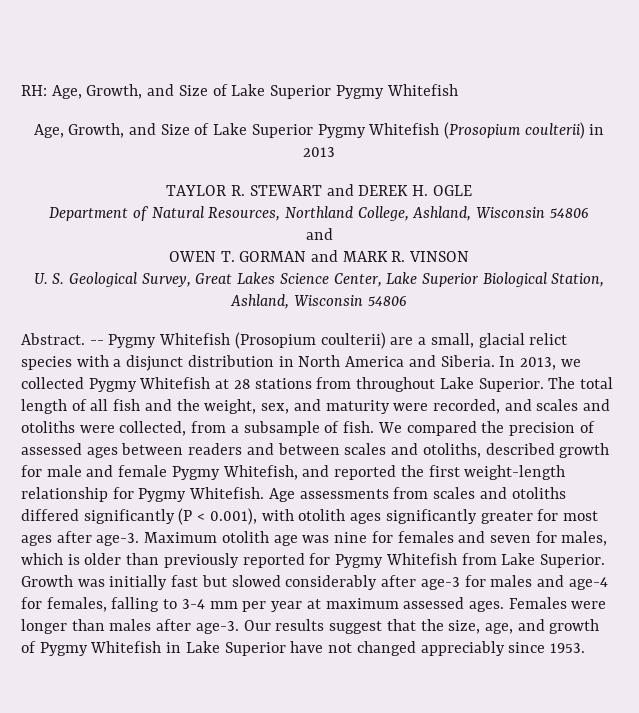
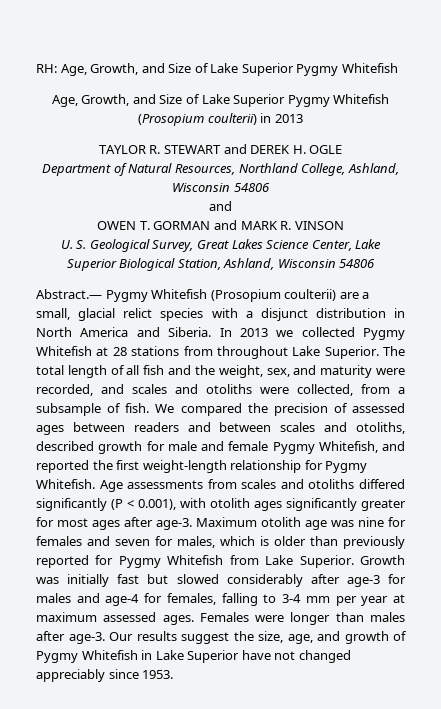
- Abstract. -- Pygmy Whitefish (Prosopium coulterii) are a small, glacial relict species with a disjunct distribution in North America and Siberia.
+ Abstract.— Pygmy Whitefish (Prosopium coulterii) are a small, glacial relict species with a disjunct distribution in North America and Siberia.
- In 2013, we collected Pygmy Whitefish at 28 stations from throughout Lake Superior.
+ In 2013 we collected Pygmy Whitefish at 28 stations from throughout Lake Superior.
- Our results suggest that the size, age, and growth of Pygmy Whitefish in Lake Superior have not changed appreciably since 1953.
+ Our results suggest the size, age, and growth of Pygmy Whitefish in Lake Superior have not changed appreciably since 1953.

